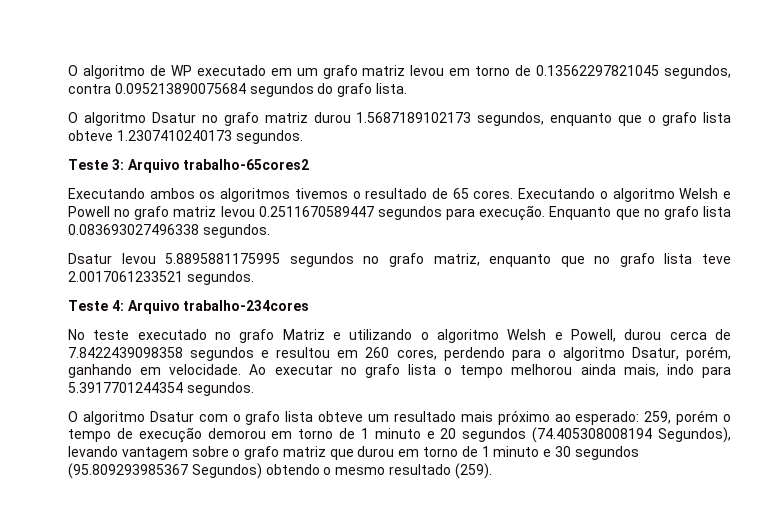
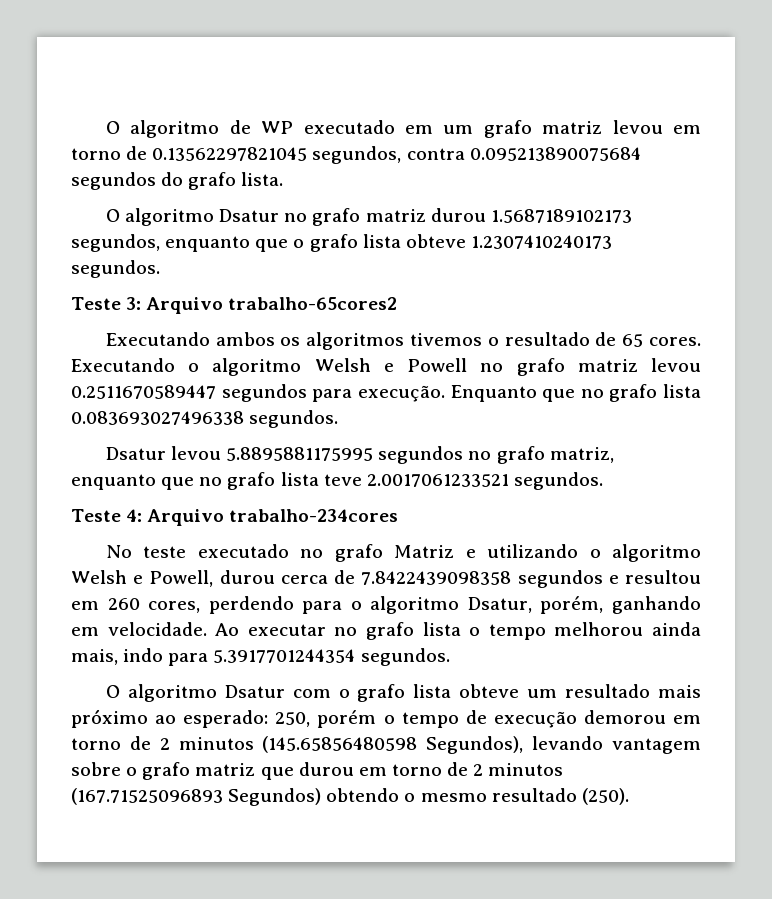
- O algoritmo Dsatur com o grafo lista obteve um resultado mais próximo ao esperado: 259, porém o tempo de execução demorou em torno de 1 minuto e 20 segundos (74.405308008194 Segundos), levando vantagem sobre o grafo matriz que durou em torno de 1 minuto e 30 segundos (95.809293985367 Segundos) obtendo o mesmo resultado (259).
+ O algoritmo Dsatur com o grafo lista obteve um resultado mais próximo ao esperado: 250, porém o tempo de execução demorou em torno de 2 minutos (145.65856480598 Segundos), levando vantagem sobre o grafo matriz que durou em torno de 2 minutos (167.71525096893 Segundos) obtendo o mesmo resultado (250).

